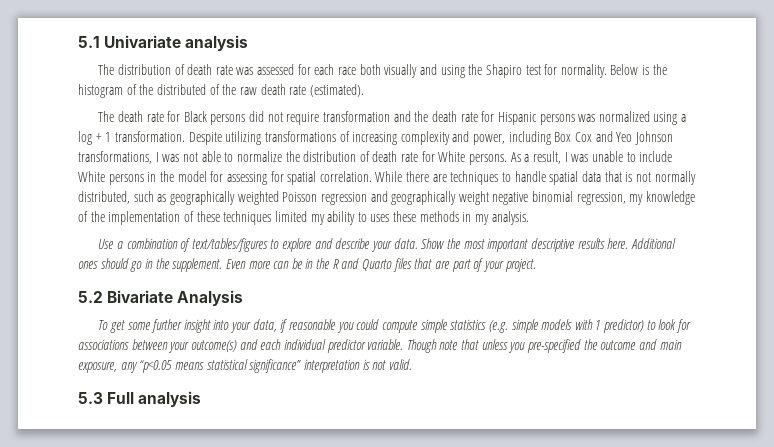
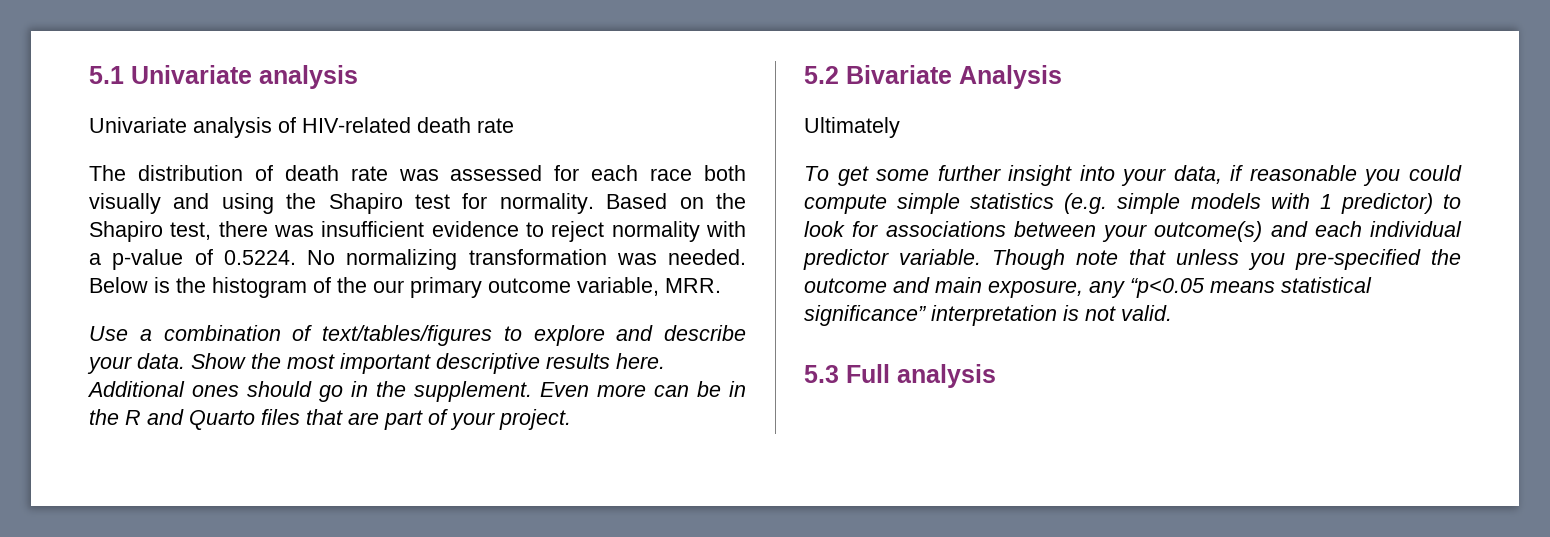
+ Univariate analysis of HIV-related death rate
+ Based on the Shapiro test, there was insufficient evidence to reject normality with a p-value of 0.5224. No normalizing transformation was needed.
- Below is the histogram of the distributed of the raw death rate (estimated).
- The death rate for Black persons did not require transformation and the death rate for Hispanic persons was normalized using a log + 1 transformation. Despite utilizing transformations of increasing complexity and power, including Box Cox and Yeo Johnson transformations, I was not able to normalize the distribution of death rate for White persons. As a result, I was unable to include White persons in the model for assessing for spatial correlation. While there are techniques to handle spatial data that is not normally distributed, such as geographically weighted Poisson regression and geographically weight negative binomial regression, my knowledge of the implementation of these techniques limited my ability to uses these methods in my analysis.
+ Below is the histogram of the our primary outcome variable, MRR.
+ Ultimately

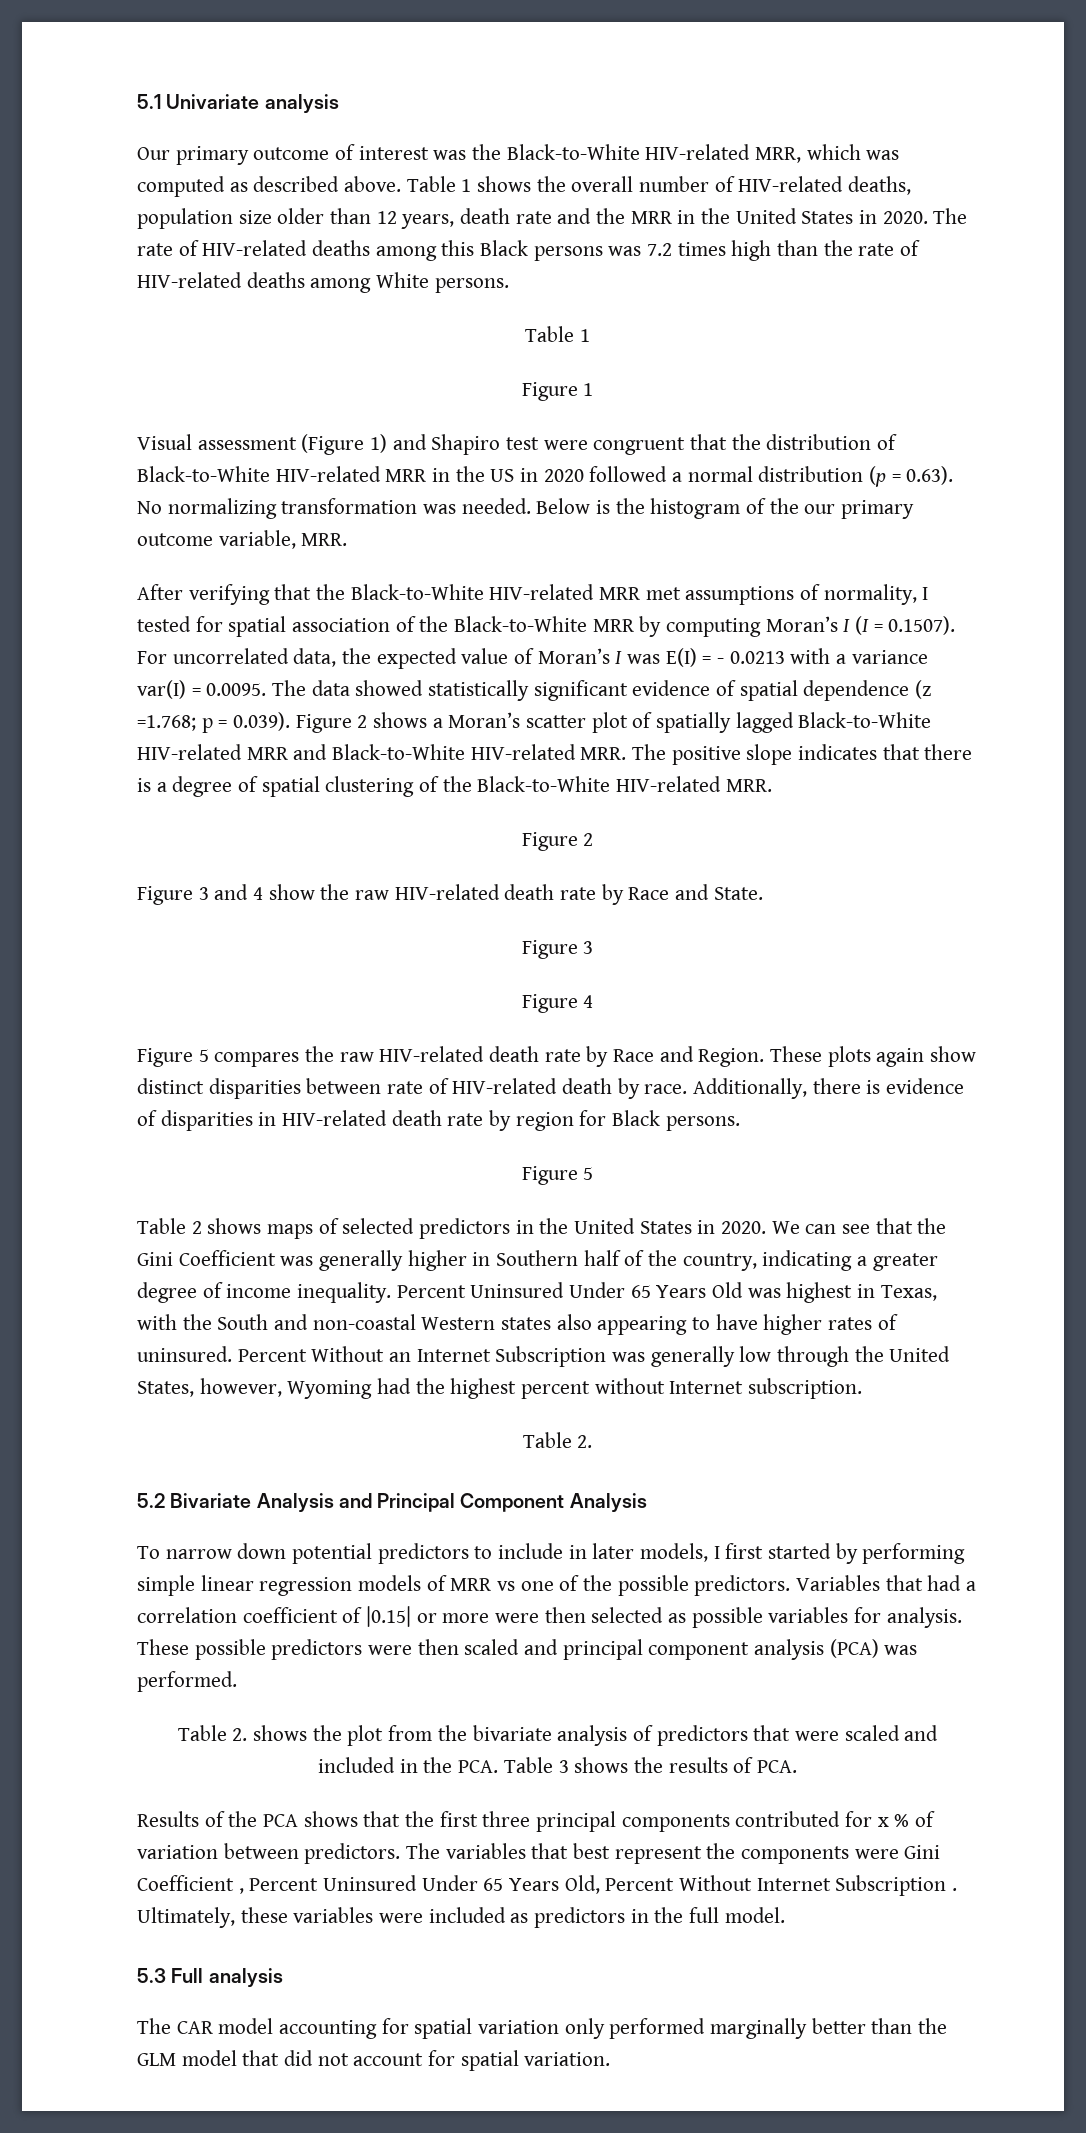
- Univariate analysis of HIV-related death rate
- The distribution of death rate was assessed for each race both visually and using the Shapiro test for normality. Based on the Shapiro test, there was insufficient evidence to reject normality with a p-value of 0.5224. No normalizing transformation was needed.
+ Our primary outcome of interest was the Black-to-White HIV-related MRR, which was computed as described above. Table 1 shows the overall number of HIV-related deaths, population size older than 12 years, death rate and the MRR in the United States in 2020. The rate of HIV-related deaths among this Black persons was 7.2 times high than the rate of HIV-related deaths among White persons.
+ Table 1
+ Figure 1
+ Visual assessment (Figure 1) and Shapiro test were congruent that the distribution of Black-to-White HIV-related MRR in the US in 2020 followed a normal distribution (p = 0.63). No normalizing transformation was needed.
- Use a combination of text/tables/figures to explore and describe your data. Show the most important descriptive results here. Additional ones should go in the supplement. Even more can be in the R and Quarto files that are part of your project.
- 5.2 Bivariate Analysis
- Ultimately
- To get some further insight into your data, if reasonable you could compute simple statistics (e.g. simple models with 1 predictor) to look for associations between your outcome(s) and each individual predictor variable. Though note that unless you pre-specified the outcome and main exposure, any “p<0.05 means statistical significance” interpretation is not valid.
+ After verifying that the Black-to-White HIV-related MRR met assumptions of normality, I tested for spatial association of the Black-to-White MRR by computing Moran’s I (I = 0.1507). For uncorrelated data, the expected value of Moran’s I was E(I) = - 0.0213 with a variance var(I) = 0.0095. The data showed statistically significant evidence of spatial dependence (z =1.768; p = 0.039). Figure 2 shows a Moran’s scatter plot of spatially lagged Black-to-White HIV-related MRR and Black-to-White HIV-related MRR. The positive slope indicates that there is a degree of spatial clustering of the Black-to-White HIV-related MRR.
+ Figure 2
+ Figure 3 and 4 show the raw HIV-related death rate by Race and State.
+ Figure 3
+ Figure 4
+ Figure 5 compares the raw HIV-related death rate by Race and Region. These plots again show distinct disparities between rate of HIV-related death by race. Additionally, there is evidence of disparities in HIV-related death rate by region for Black persons.
+ Figure 5
+ Table 2 shows maps of selected predictors in the United States in 2020. We can see that the Gini Coefficient was generally higher in Southern half of the country, indicating a greater degree of income inequality. Percent Uninsured Under 65 Years Old was highest in Texas, with the South and non-coastal Western states also appearing to have higher rates of uninsured. Percent Without an Internet Subscription was generally low through the United States, however, Wyoming had the highest percent without Internet subscription.
+ Table 2.
+ 5.2 Bivariate Analysis and Principal Component Analysis
+ To narrow down potential predictors to include in later models, I first started by performing simple linear regression models of MRR vs one of the possible predictors. Variables that had a correlation coefficient of |0.15| or more were then selected as possible variables for analysis. These possible predictors were then scaled and principal component analysis (PCA) was performed.
+ Table 2. shows the plot from the bivariate analysis of predictors that were scaled and included in the PCA. Table 3 shows the results of PCA.
+ Results of the PCA shows that the first three principal components contributed for x % of variation between predictors. The variables that best represent the components were Gini Coefficient , Percent Uninsured Under 65 Years Old, Percent Without Internet Subscription . Ultimately, these variables were included as predictors in the full model.
  5.3 Full analysis
+ The CAR model accounting for spatial variation only performed marginally better than the GLM model that did not account for spatial variation.

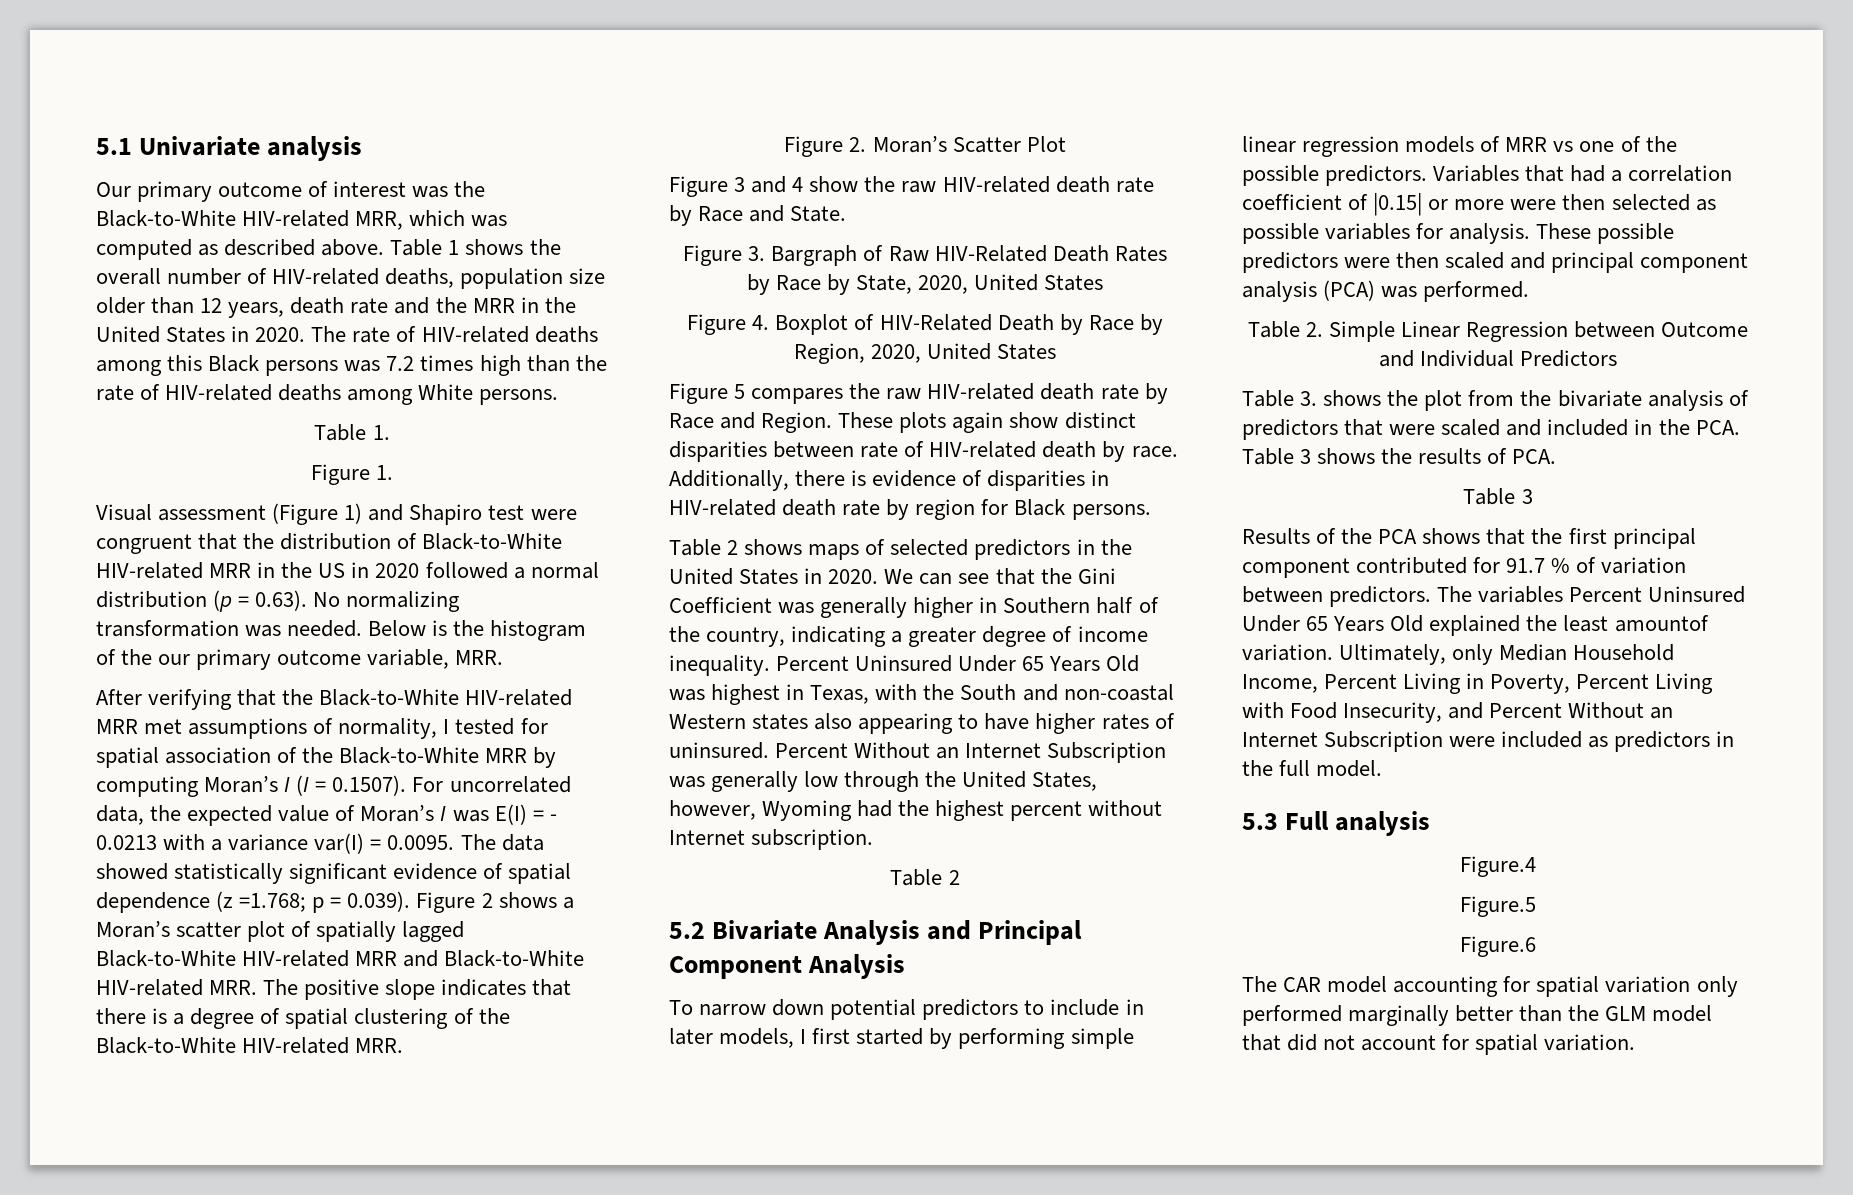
  The rate of HIV-related deaths among this Black persons was 7.2 times high than the rate of HIV-related deaths among White persons.
- Table 1
- Figure 1
+ Table 1.
+ Figure 1.
  p = 0.039). Figure 2 shows a Moran’s scatter plot of spatially lagged Black-to-White HIV-related MRR and Black-to-White HIV-related MRR. The positive slope indicates that there is a degree of spatial clustering of the Black-to-White HIV-related MRR.
- Figure 2
+ Figure 2. Moran’s Scatter Plot
  Figure 3 and 4 show the raw HIV-related death rate by Race and State.
- Figure 3
- Figure 4
+ Figure 3. Bargraph of Raw HIV-Related Death Rates by Race by State, 2020, United States
+ Figure 4. Boxplot of HIV-Related Death by Race by Region, 2020, United States
  Additionally, there is evidence of disparities in HIV-related death rate by region for Black persons.
- Figure 5
  Percent Without an Internet Subscription was generally low through the United States, however, Wyoming had the highest percent without Internet subscription.
- Table 2.
+ Table 2
- Table 2. shows the plot from the bivariate analysis of predictors that were scaled and included in the PCA. Table 3 shows the results of PCA.
+ Table 2. Simple Linear Regression between Outcome and Individual Predictors
+ Table 3. shows the plot from the bivariate analysis of predictors that were scaled and included in the PCA. Table 3 shows the results of PCA.
+ Table 3
- Results of the PCA shows that the first three principal components contributed for x % of variation between predictors.
+ Results of the PCA shows that the first principal component contributed for 91.7 % of variation between predictors.
- The variables that best represent the components were Gini Coefficient , Percent Uninsured Under 65 Years Old, Percent Without Internet Subscription . Ultimately, these variables were included as predictors in the full model.
+ The variables Percent Uninsured Under 65 Years Old explained the least amountof variation. Ultimately, only Median Household Income, Percent Living in Poverty, Percent Living with Food Insecurity, and Percent Without an Internet Subscription were included as predictors in the full model.
+ Figure.4
+ Figure.5
+ Figure.6

